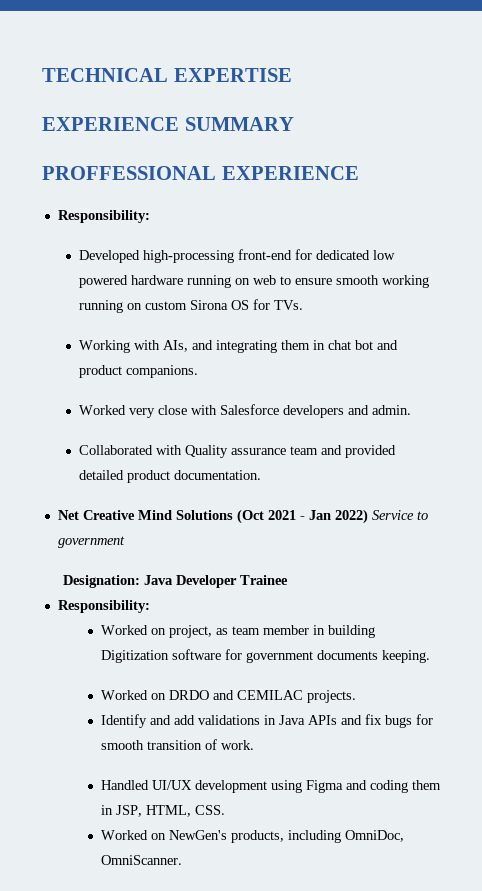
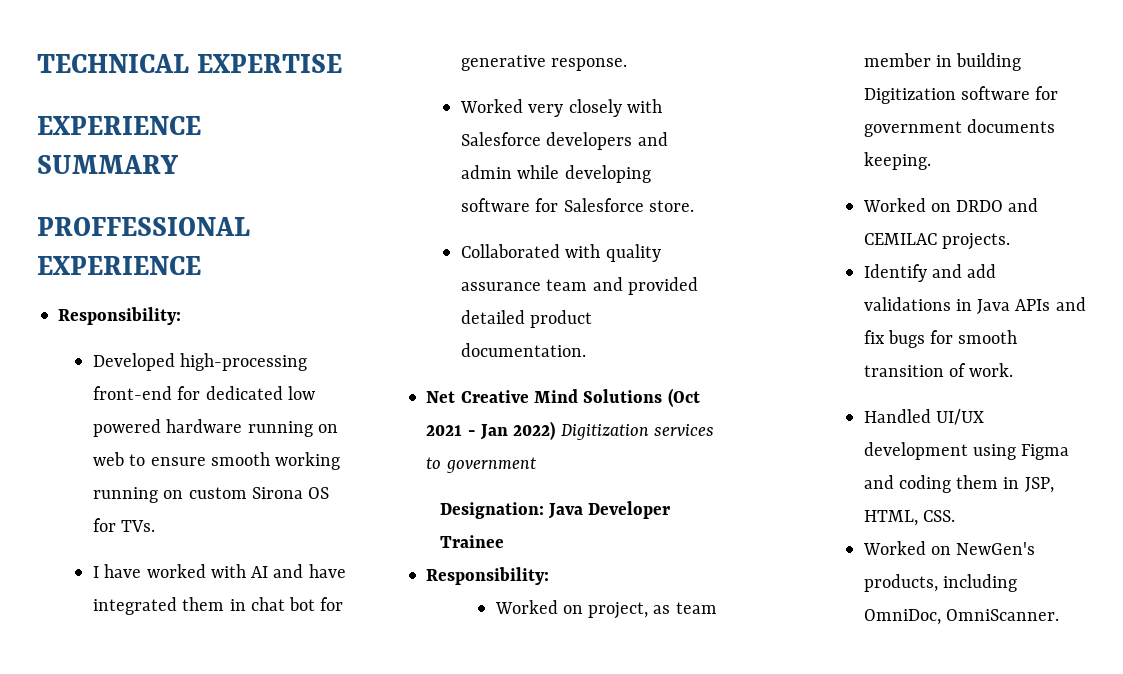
- Working with AIs, and integrating them in chat bot and product companions.
+ I have worked with AI and have integrated them in chat bot for generative response.
- Worked very close with Salesforce developers and admin.
+ Worked very closely with Salesforce developers and admin while developing software for Salesforce store.
- Collaborated with Quality assurance team and provided detailed product documentation.
+ Collaborated with quality assurance team and provided detailed product documentation.
- Net Creative Mind Solutions (Oct 2021 - Jan 2022) Service to government
+ Net Creative Mind Solutions (Oct 2021 - Jan 2022) Digitization services to government

